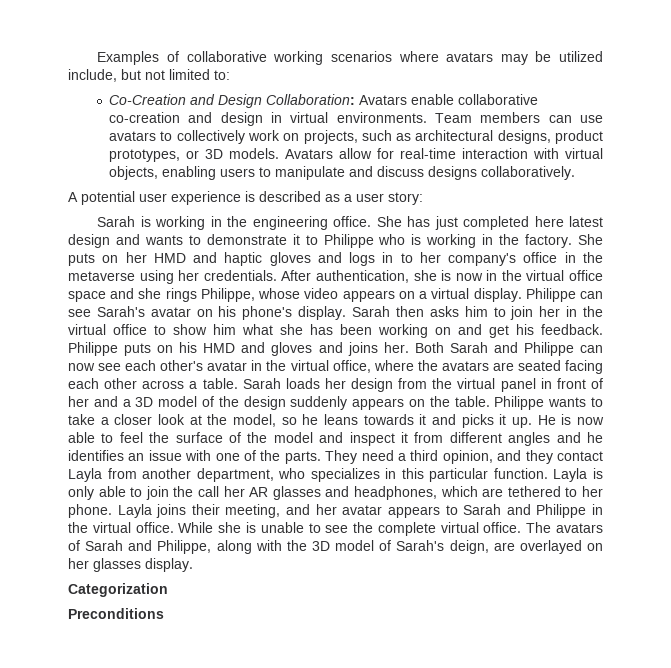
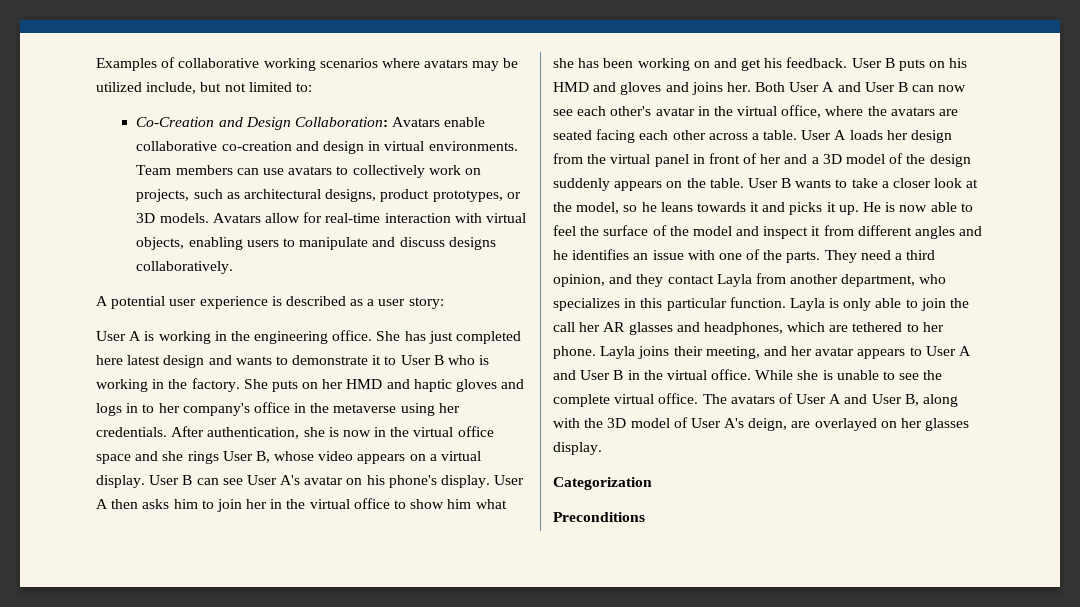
- Sarah is working in the engineering office.
+ User A is working in the engineering office.
- She has just completed here latest design and wants to demonstrate it to Philippe who is working in the factory.
+ She has just completed here latest design and wants to demonstrate it to User B who is working in the factory.
- After authentication, she is now in the virtual office space and she rings Philippe, whose video appears on a virtual display.
+ After authentication, she is now in the virtual office space and she rings User B, whose video appears on a virtual display.
- Philippe can see Sarah's avatar on his phone's display.
+ User B can see User A's avatar on his phone's display.
- Sarah then asks him to join her in the virtual office to show him what she has been working on and get his feedback.
+ User A then asks him to join her in the virtual office to show him what she has been working on and get his feedback.
- Philippe puts on his HMD and gloves and joins her.
+ User B puts on his HMD and gloves and joins her.
- Both Sarah and Philippe can now see each other's avatar in the virtual office, where the avatars are seated facing each other across a table.
+ Both User A and User B can now see each other's avatar in the virtual office, where the avatars are seated facing each other across a table.
- Sarah loads her design from the virtual panel in front of her and a 3D model of the design suddenly appears on the table.
+ User A loads her design from the virtual panel in front of her and a 3D model of the design suddenly appears on the table.
- Philippe wants to take a closer look at the model, so he leans towards it and picks it up.
+ User B wants to take a closer look at the model, so he leans towards it and picks it up.
- Layla joins their meeting, and her avatar appears to Sarah and Philippe in the virtual office.
+ Layla joins their meeting, and her avatar appears to User A and User B in the virtual office.
- The avatars of Sarah and Philippe, along with the 3D model of Sarah's deign, are overlayed on her glasses display.
+ The avatars of User A and User B, along with the 3D model of User A's deign, are overlayed on her glasses display.

